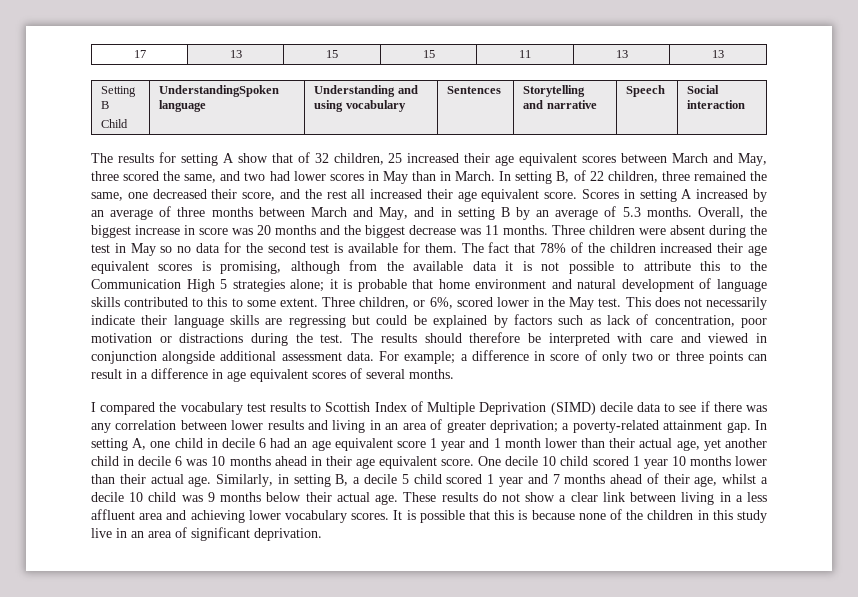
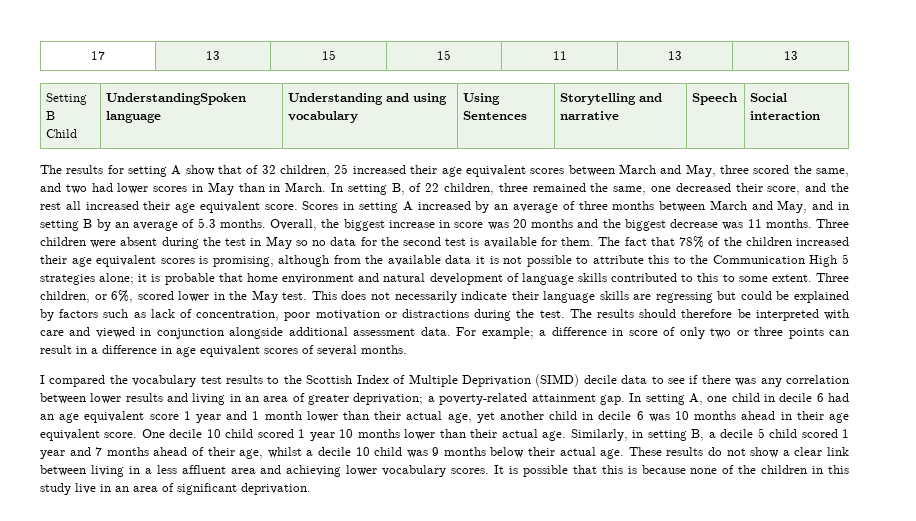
  Setting B
- Child | UnderstandingSpoken language | Understanding and using vocabulary | Sentences | Storytelling and narrative | Speech | Social interaction
+ Child | UnderstandingSpoken language | Understanding and using vocabulary | Using Sentences | Storytelling and narrative | Speech | Social interaction
- I compared the vocabulary test results to Scottish Index of Multiple Deprivation (SIMD) decile data to see if there was any correlation between lower results and living in an area of greater deprivation; a poverty-related attainment gap.
+ I compared the vocabulary test results to the Scottish Index of Multiple Deprivation (SIMD) decile data to see if there was any correlation between lower results and living in an area of greater deprivation; a poverty-related attainment gap.

